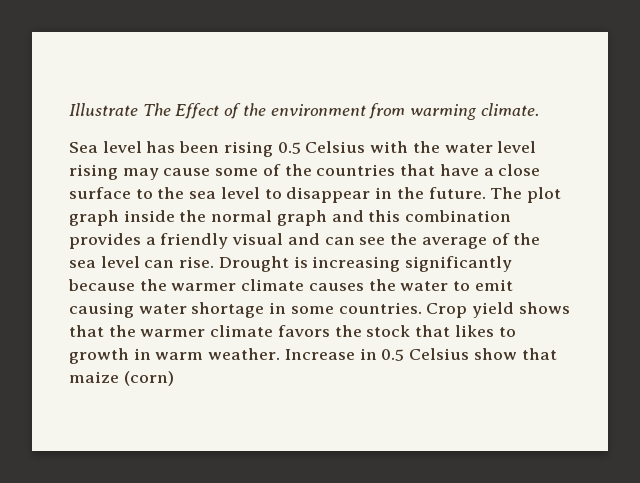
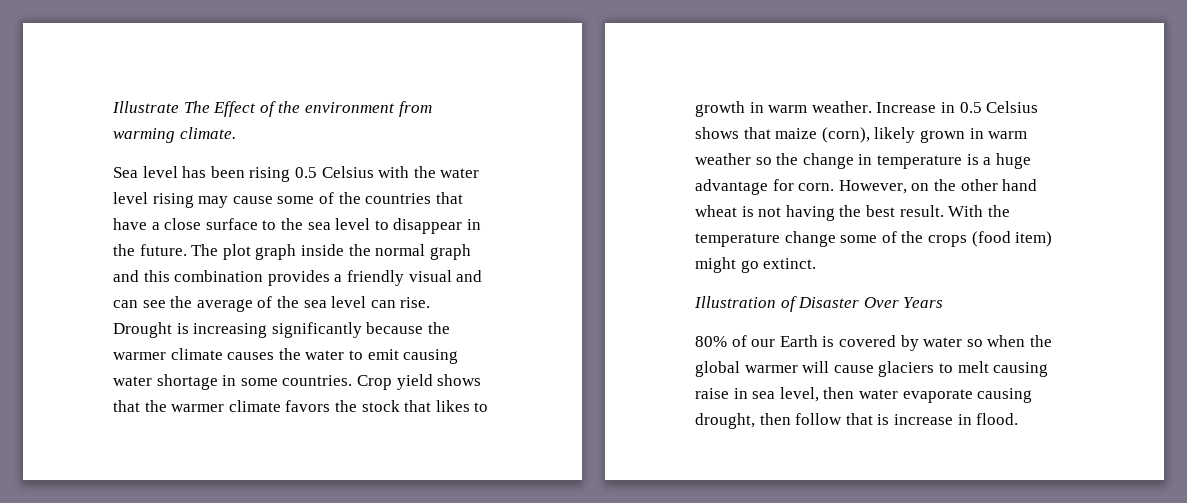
- Increase in 0.5 Celsius show that maize (corn)
+ Increase in 0.5 Celsius shows that maize (corn), likely grown in warm weather so the change in temperature is a huge advantage for corn. However, on the other hand wheat is not having the best result. With the temperature change some of the crops (food item) might go extinct.
+ Illustration of Disaster Over Years
+ 80% of our Earth is covered by water so when the global warmer will cause glaciers to melt causing raise in sea level, then water evaporate causing drought, then follow that is increase in flood.

